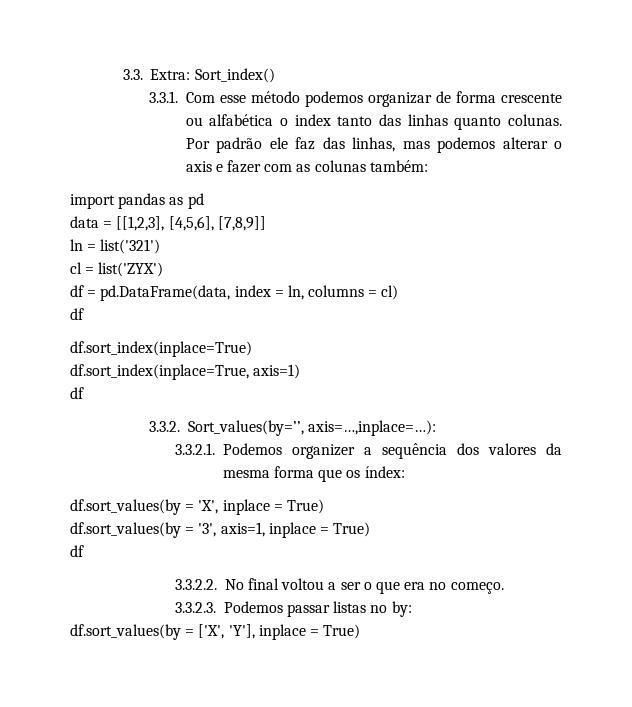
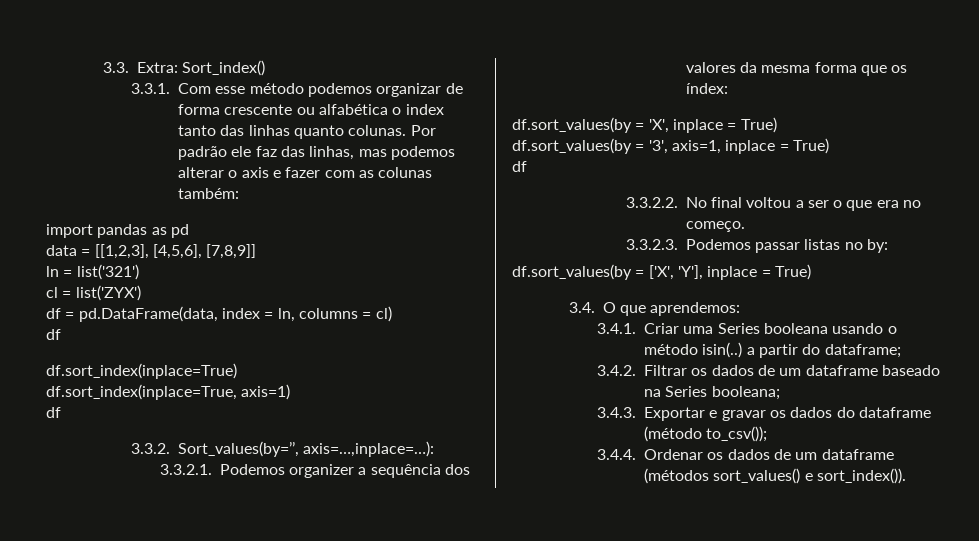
+ 3.4. O que aprendemos:
+ 3.4.1. Criar uma Series booleana usando o método isin(..) a partir do dataframe;
+ 3.4.2. Filtrar os dados de um dataframe baseado na Series booleana;
+ 3.4.3. Exportar e gravar os dados do dataframe (método to_csv());
+ 3.4.4. Ordenar os dados de um dataframe (métodos sort_values() e sort_index()).

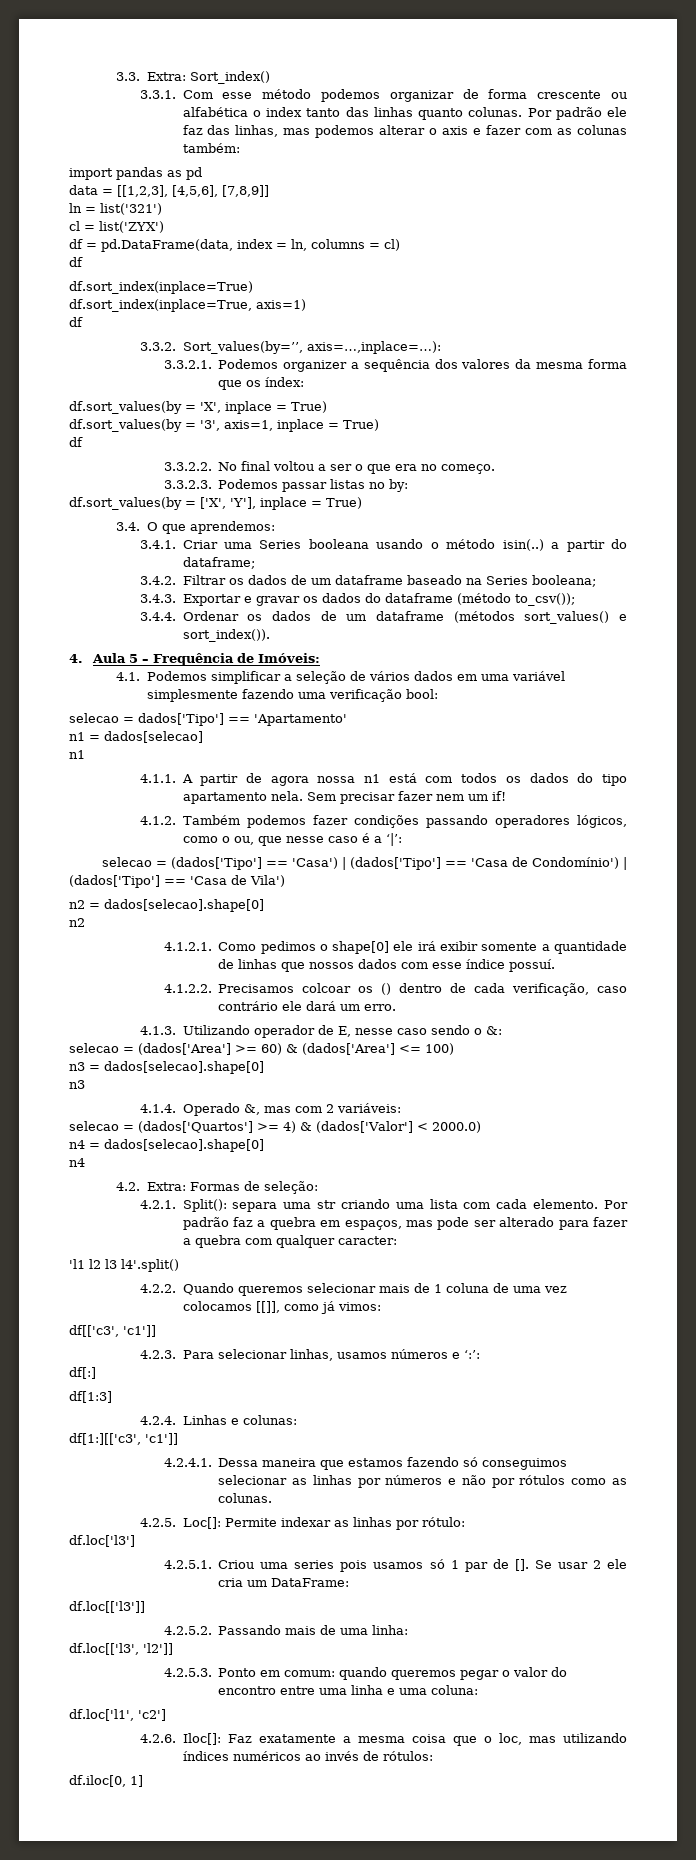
+ 4. Aula 5 – Frequência de Imóveis:
+ 4.1. Podemos simplificar a seleção de vários dados em uma variável simplesmente fazendo uma verificação bool:
+ selecao = dados['Tipo'] == 'Apartamento'
+ n1 = dados[selecao]
+ n1
+ 4.1.1. A partir de agora nossa n1 está com todos os dados do tipo apartamento nela. Sem precisar fazer nem um if!
+ 4.1.2. Também podemos fazer condições passando operadores lógicos, como o ou, que nesse caso é a ‘|’:
+ selecao = (dados['Tipo'] == 'Casa') | (dados['Tipo'] == 'Casa de Condomínio') | (dados['Tipo'] == 'Casa de Vila')
+ n2 = dados[selecao].shape[0]
+ n2
+ 4.1.2.1. Como pedimos o shape[0] ele irá exibir somente a quantidade de linhas que nossos dados com esse índice possuí.
+ 4.1.2.2. Precisamos colcoar os () dentro de cada verificação, caso contrário ele dará um erro.
+ 4.1.3. Utilizando operador de E, nesse caso sendo o &:
+ selecao = (dados['Area'] >= 60) & (dados['Area'] <= 100)
+ n3 = dados[selecao].shape[0]
+ n3
+ 4.1.4. Operado &, mas com 2 variáveis:
+ selecao = (dados['Quartos'] >= 4) & (dados['Valor'] < 2000.0)
+ n4 = dados[selecao].shape[0]
+ n4
+ 4.2. Extra: Formas de seleção:
+ 4.2.1. Split(): separa uma str criando uma lista com cada elemento. Por padrão faz a quebra em espaços, mas pode ser alterado para fazer a quebra com qualquer caracter:
+ 'l1 l2 l3 l4'.split()
+ 4.2.2. Quando queremos selecionar mais de 1 coluna de uma vez colocamos [[]], como já vimos:
+ df[['c3', 'c1']]
+ 4.2.3. Para selecionar linhas, usamos números e ‘:’:
+ df[:]
+ df[1:3]
+ 4.2.4. Linhas e colunas:
+ df[1:][['c3', 'c1']]
+ 4.2.4.1. Dessa maneira que estamos fazendo só conseguimos selecionar as linhas por números e não por rótulos como as colunas.
+ 4.2.5. Loc[]: Permite indexar as linhas por rótulo:
+ df.loc['l3']
+ 4.2.5.1. Criou uma series pois usamos só 1 par de []. Se usar 2 ele cria um DataFrame:
+ df.loc[['l3']]
+ 4.2.5.2. Passando mais de uma linha:
+ df.loc[['l3', 'l2']]
+ 4.2.5.3. Ponto em comum: quando queremos pegar o valor do encontro entre uma linha e uma coluna:
+ df.loc['l1', 'c2']
+ 4.2.6. Iloc[]: Faz exatamente a mesma coisa que o loc, mas utilizando índices numéricos ao invés de rótulos:
+ df.iloc[0, 1]

